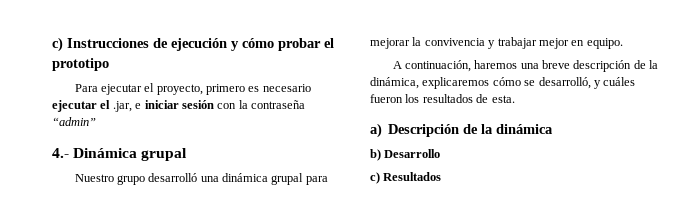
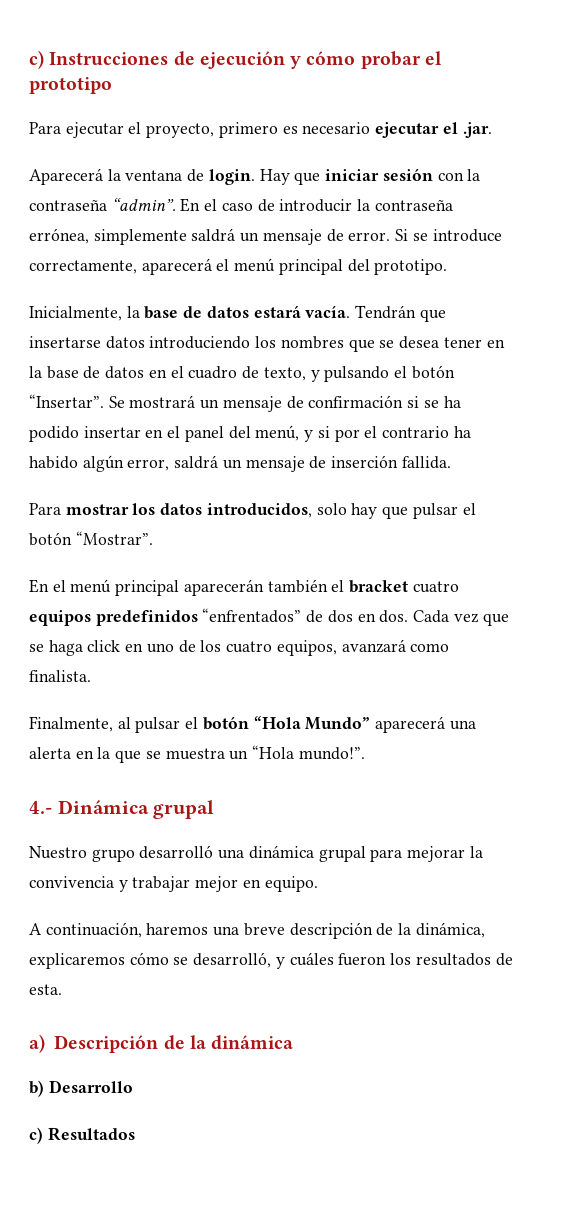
- Para ejecutar el proyecto, primero es necesario ejecutar el .jar, e iniciar sesión con la contraseña “admin”
+ Para ejecutar el proyecto, primero es necesario ejecutar el .jar.
+ Aparecerá la ventana de login. Hay que iniciar sesión con la contraseña “admin”. En el caso de introducir la contraseña errónea, simplemente saldrá un mensaje de error. Si se introduce correctamente, aparecerá el menú principal del prototipo.
+ Inicialmente, la base de datos estará vacía. Tendrán que insertarse datos introduciendo los nombres que se desea tener en la base de datos en el cuadro de texto, y pulsando el botón “Insertar”. Se mostrará un mensaje de confirmación si se ha podido insertar en el panel del menú, y si por el contrario ha habido algún error, saldrá un mensaje de inserción fallida.
+ Para mostrar los datos introducidos, solo hay que pulsar el botón “Mostrar”.
+ En el menú principal aparecerán también el bracket cuatro equipos predefinidos “enfrentados” de dos en dos. Cada vez que se haga click en uno de los cuatro equipos, avanzará como finalista.
+ Finalmente, al pulsar el botón “Hola Mundo” aparecerá una alerta en la que se muestra un “Hola mundo!”.

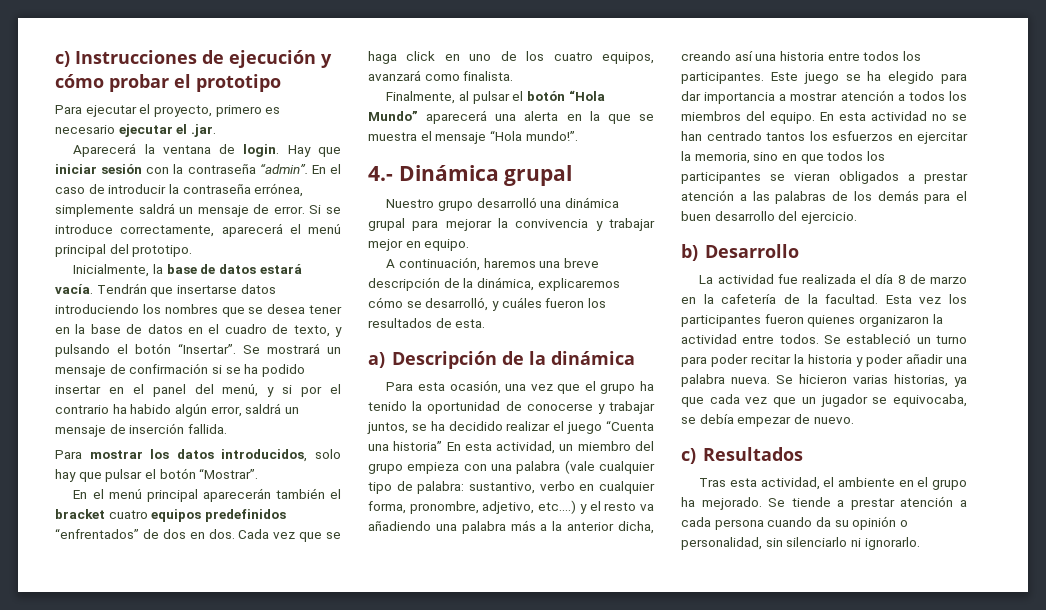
- Finalmente, al pulsar el botón “Hola Mundo” aparecerá una alerta en la que se muestra un “Hola mundo!”.
+ Finalmente, al pulsar el botón “Hola Mundo” aparecerá una alerta en la que se muestra el mensaje “Hola mundo!”.
+ Para esta ocasión, una vez que el grupo ha tenido la oportunidad de conocerse y trabajar juntos, se ha decidido realizar el juego “Cuenta una historia” En esta actividad, un miembro del grupo empieza con una palabra (vale cualquier tipo de palabra: sustantivo, verbo en cualquier forma, pronombre, adjetivo, etc.…) y el resto va añadiendo una palabra más a la anterior dicha, creando así una historia entre todos los participantes. Este juego se ha elegido para dar importancia a mostrar atención a todos los miembros del equipo. En esta actividad no se han centrado tantos los esfuerzos en ejercitar la memoria, sino en que todos los participantes se vieran obligados a prestar atención a las palabras de los demás para el buen desarrollo del ejercicio.
  b) Desarrollo
+ La actividad fue realizada el día 8 de marzo en la cafetería de la facultad. Esta vez los participantes fueron quienes organizaron la actividad entre todos. Se estableció un turno para poder recitar la historia y poder añadir una palabra nueva. Se hicieron varias historias, ya que cada vez que un jugador se equivocaba, se debía empezar de nuevo.
  c) Resultados
+ Tras esta actividad, el ambiente en el grupo ha mejorado. Se tiende a prestar atención a cada persona cuando da su opinión o personalidad, sin silenciarlo ni ignorarlo.

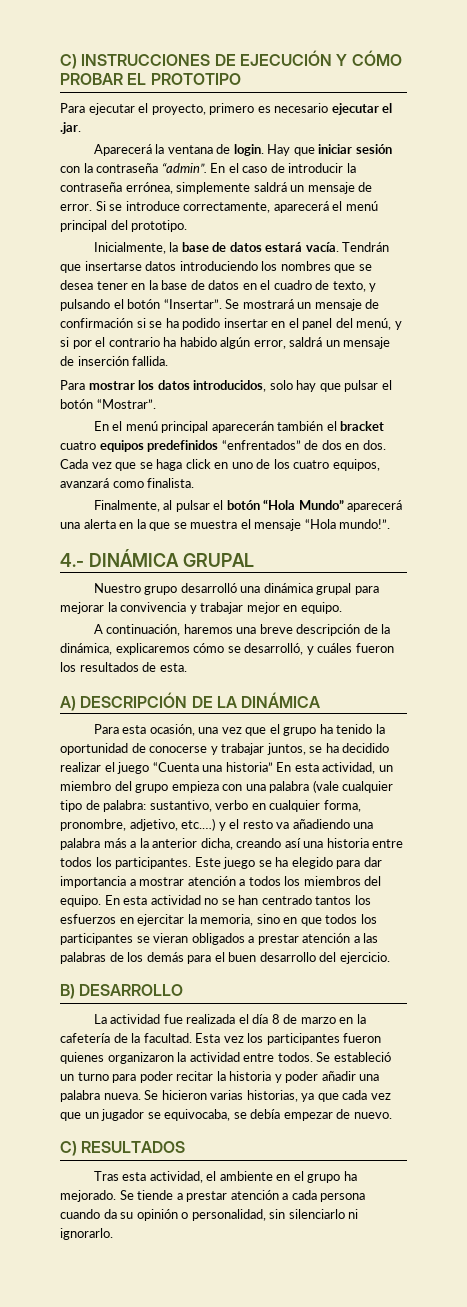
- c) Instrucciones de ejecución y cómo probar el prototipo
+ C) INSTRUCCIONES DE EJECUCIÓN Y CÓMO PROBAR EL PROTOTIPO
- 4.- Dinámica grupal
+ 4.- DINÁMICA GRUPAL
- a) Descripción de la dinámica
+ A) DESCRIPCIÓN DE LA DINÁMICA
- b) Desarrollo
+ B) DESARROLLO
- c) Resultados
+ C) RESULTADOS

